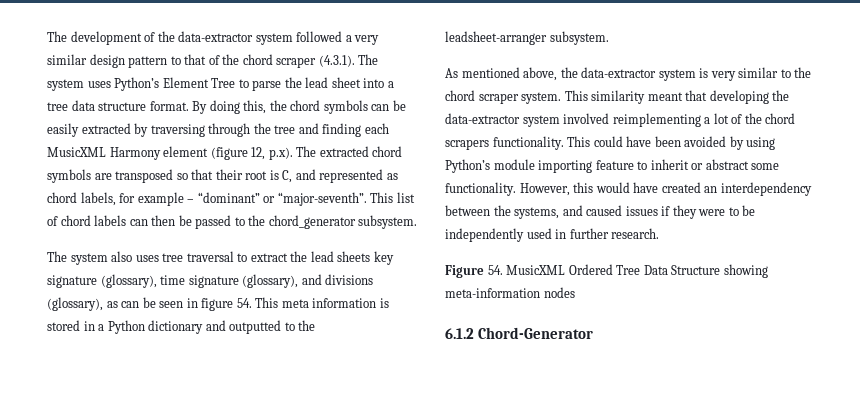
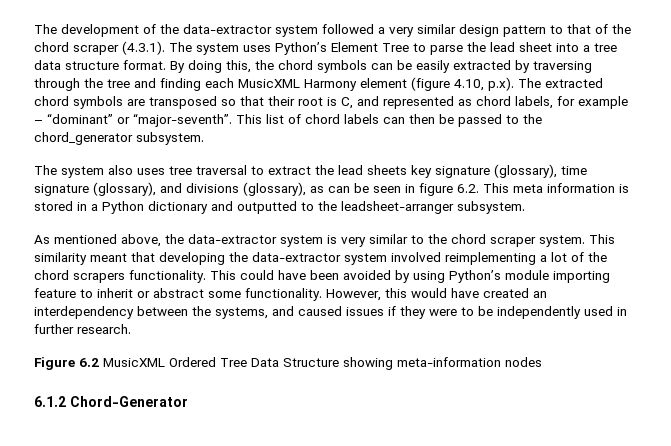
- By doing this, the chord symbols can be easily extracted by traversing through the tree and finding each MusicXML Harmony element (figure 12, p.x). The extracted chord symbols are transposed so that their root is C, and represented as chord labels, for example – “dominant” or “major-seventh”.
+ By doing this, the chord symbols can be easily extracted by traversing through the tree and finding each MusicXML Harmony element (figure 4.10, p.x). The extracted chord symbols are transposed so that their root is C, and represented as chord labels, for example – “dominant” or “major-seventh”.
- The system also uses tree traversal to extract the lead sheets key signature (glossary), time signature (glossary), and divisions (glossary), as can be seen in figure 54. This meta information is stored in a Python dictionary and outputted to the leadsheet-arranger subsystem.
+ The system also uses tree traversal to extract the lead sheets key signature (glossary), time signature (glossary), and divisions (glossary), as can be seen in figure 6.2. This meta information is stored in a Python dictionary and outputted to the leadsheet-arranger subsystem.
- Figure 54. MusicXML Ordered Tree Data Structure showing meta-information nodes
+ Figure 6.2 MusicXML Ordered Tree Data Structure showing meta-information nodes

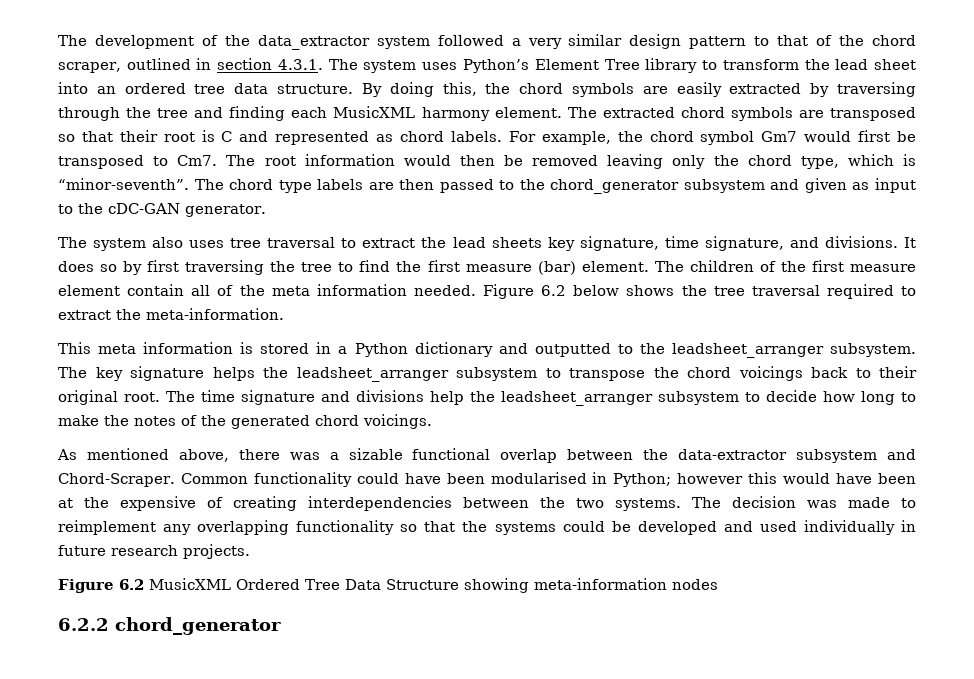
- The development of the data-extractor system followed a very similar design pattern to that of the chord scraper (4.3.1). The system uses Python’s Element Tree to parse the lead sheet into a tree data structure format.
+ The development of the data_extractor system followed a very similar design pattern to that of the chord scraper, outlined in section 4.3.1. The system uses Python’s Element Tree library to transform the lead sheet into an ordered tree data structure.
- By doing this, the chord symbols can be easily extracted by traversing through the tree and finding each MusicXML Harmony element (figure 4.10, p.x). The extracted chord symbols are transposed so that their root is C, and represented as chord labels, for example – “dominant” or “major-seventh”. This list of chord labels can then be passed to the chord_generator subsystem.
+ By doing this, the chord symbols are easily extracted by traversing through the tree and finding each MusicXML harmony element. The extracted chord symbols are transposed so that their root is C and represented as chord labels. For example, the chord symbol Gm7 would first be transposed to Cm7. The root information would then be removed leaving only the chord type, which is “minor-seventh”. The chord type labels are then passed to the chord_generator subsystem and given as input to the cDC-GAN generator.
- The system also uses tree traversal to extract the lead sheets key signature (glossary), time signature (glossary), and divisions (glossary), as can be seen in figure 6.2. This meta information is stored in a Python dictionary and outputted to the leadsheet-arranger subsystem.
- As mentioned above, the data-extractor system is very similar to the chord scraper system. This similarity meant that developing the data-extractor system involved reimplementing a lot of the chord scrapers functionality. This could have been avoided by using Python’s module importing feature to inherit or abstract some functionality. However, this would have created an interdependency between the systems, and caused issues if they were to be independently used in further research.
+ The system also uses tree traversal to extract the lead sheets key signature, time signature, and divisions. It does so by first traversing the tree to find the first measure (bar) element. The children of the first measure element contain all of the meta information needed. Figure 6.2 below shows the tree traversal required to extract the meta-information.
+ This meta information is stored in a Python dictionary and outputted to the leadsheet_arranger subsystem. The key signature helps the leadsheet_arranger subsystem to transpose the chord voicings back to their original root. The time signature and divisions help the leadsheet_arranger subsystem to decide how long to make the notes of the generated chord voicings.
+ As mentioned above, there was a sizable functional overlap between the data-extractor subsystem and Chord-Scraper. Common functionality could have been modularised in Python; however this would have been at the expensive of creating interdependencies between the two systems. The decision was made to reimplement any overlapping functionality so that the systems could be developed and used individually in future research projects.
- 6.1.2 Chord-Generator
+ 6.2.2 chord_generator

